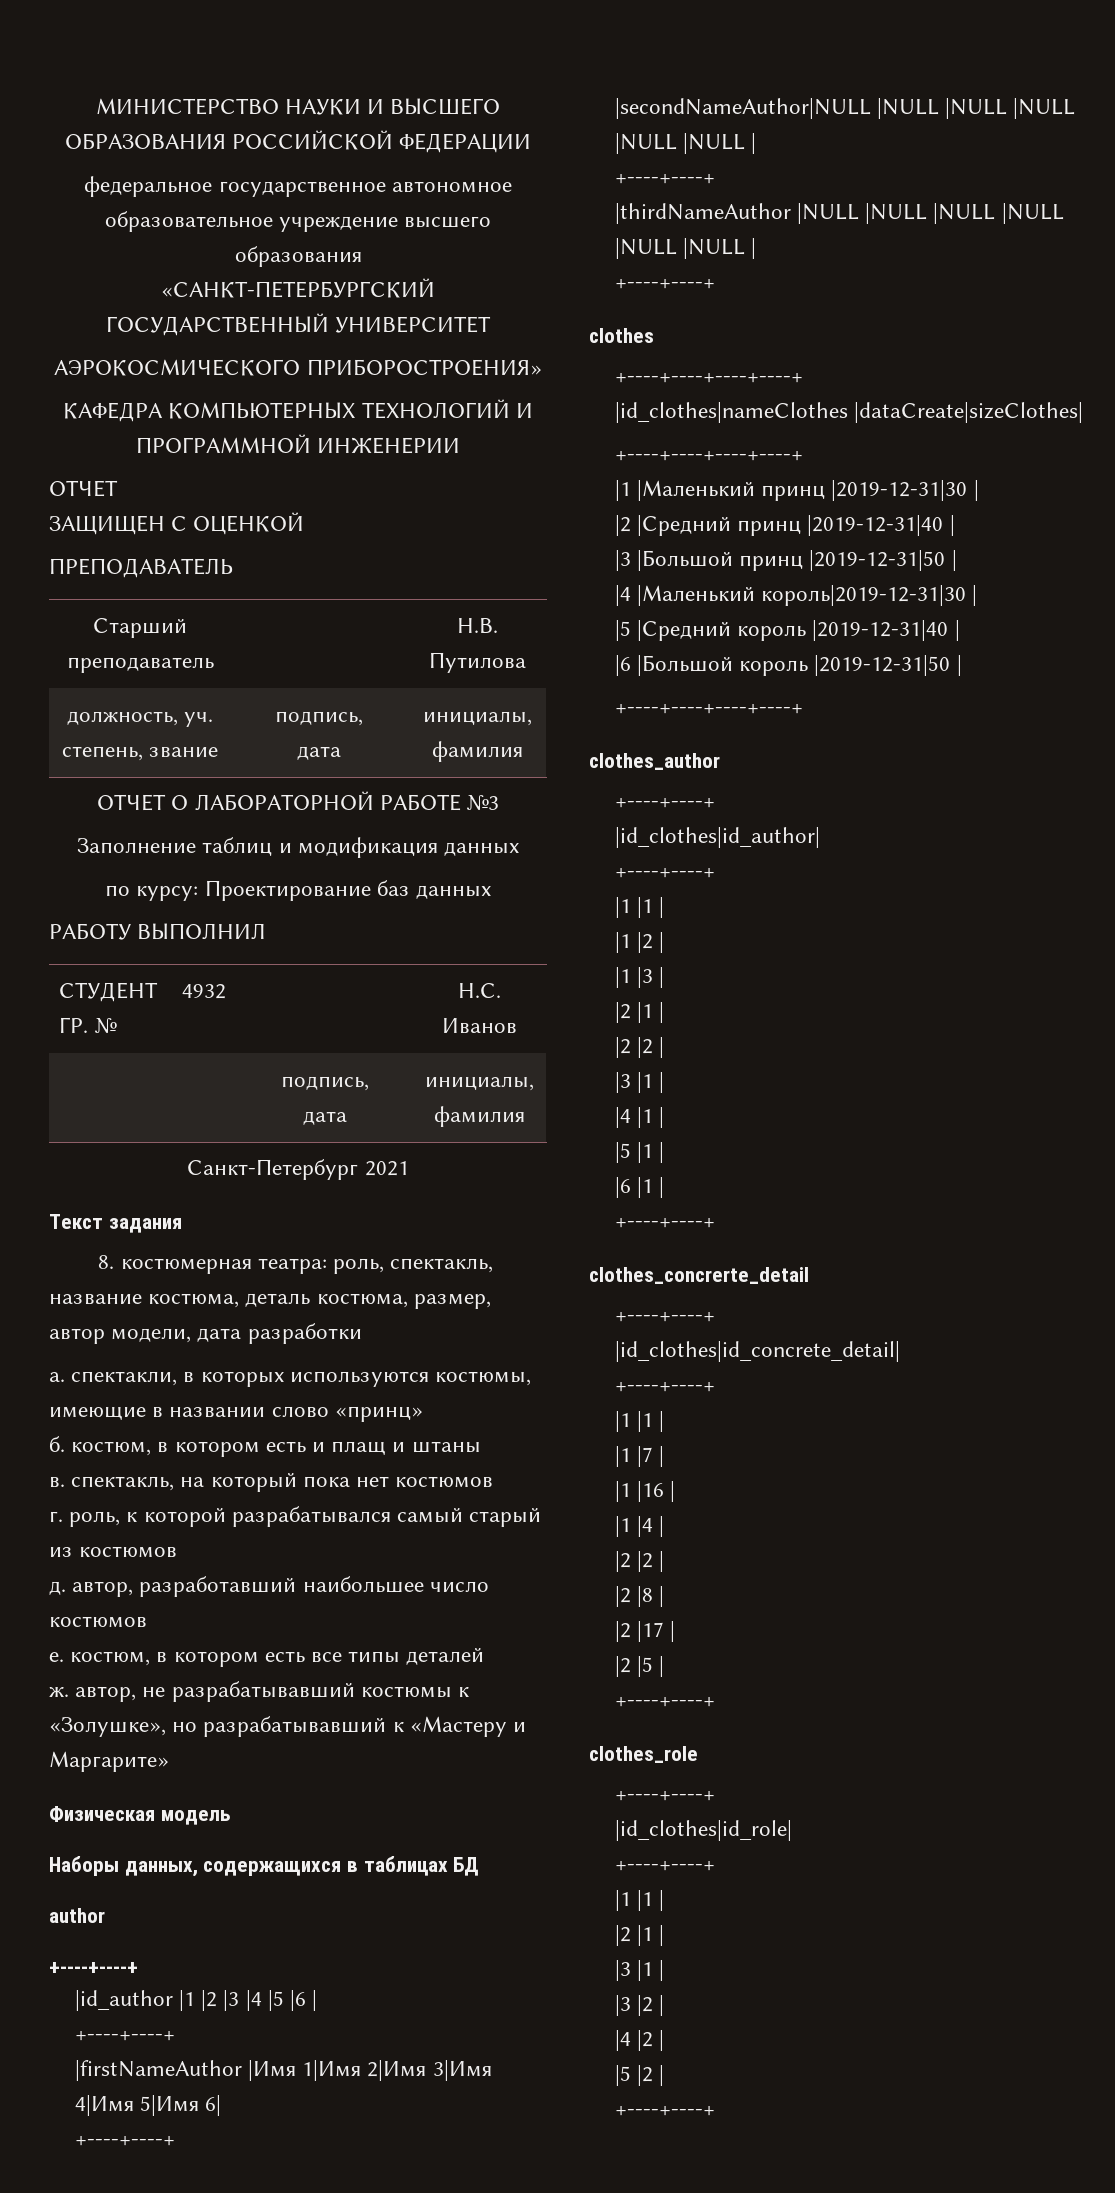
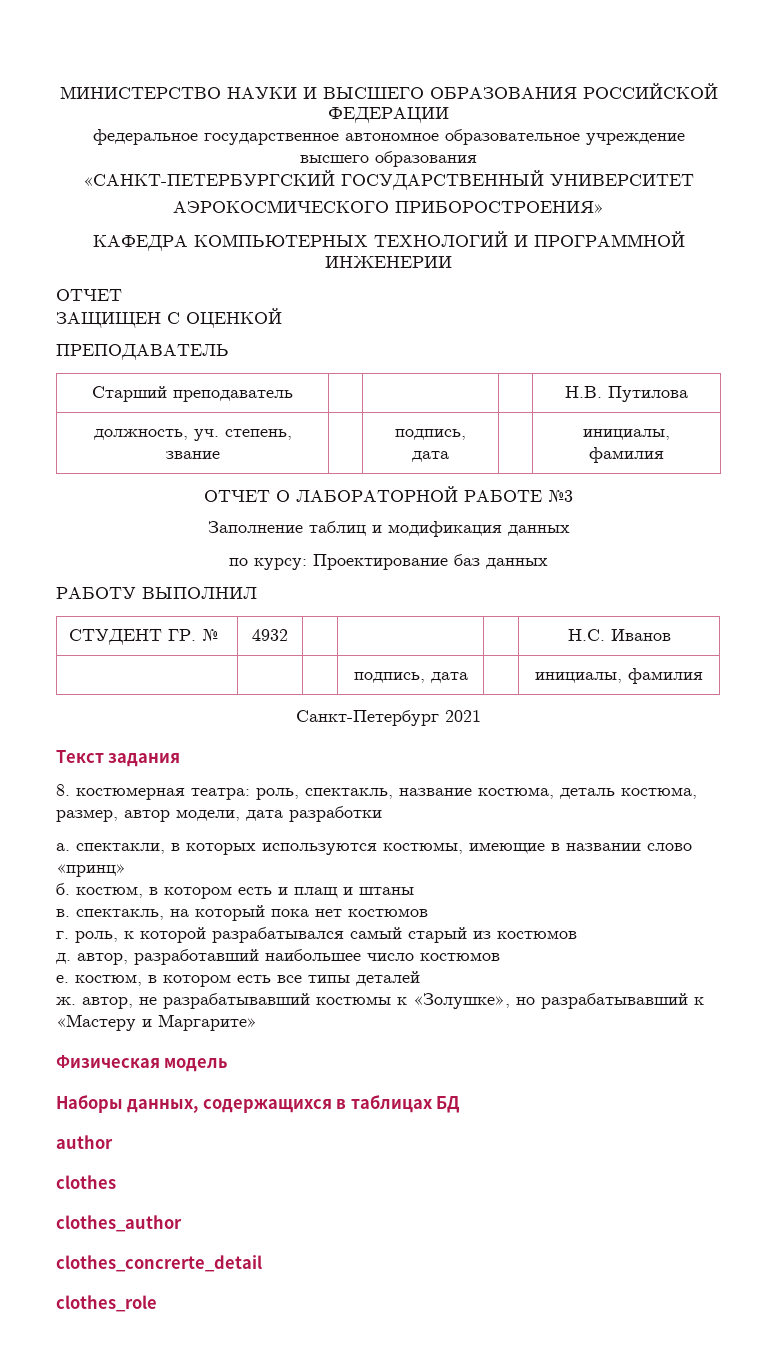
  author
- +----+----+
- |id_author |1 |2 |3 |4 |5 |6 |
- +----+----+
- |firstNameAuthor |Имя 1|Имя 2|Имя 3|Имя 4|Имя 5|Имя 6|
- +----+----+
- |secondNameAuthor|NULL |NULL |NULL |NULL |NULL |NULL |
- +----+----+
- |thirdNameAuthor |NULL |NULL |NULL |NULL |NULL |NULL |
- +----+----+
  clothes
- +----+----+----+----+
- |id_clothes|nameClothes |dataCreate|sizeClothes|
- +----+----+----+----+
- |1 |Маленький принц |2019-12-31|30 |
- |2 |Средний принц |2019-12-31|40 |
- |3 |Большой принц |2019-12-31|50 |
- |4 |Маленький король|2019-12-31|30 |
- |5 |Средний король |2019-12-31|40 |
- |6 |Большой король |2019-12-31|50 |
- +----+----+----+----+
  clothes_author
- +----+----+
- |id_clothes|id_author|
- +----+----+
- |1 |1 |
- |1 |2 |
- |1 |3 |
- |2 |1 |
- |2 |2 |
- |3 |1 |
- |4 |1 |
- |5 |1 |
- |6 |1 |
- +----+----+
  clothes_concrerte_detail
- +----+----+
- |id_clothes|id_concrete_detail|
- +----+----+
- |1 |1 |
- |1 |7 |
- |1 |16 |
- |1 |4 |
- |2 |2 |
- |2 |8 |
- |2 |17 |
- |2 |5 |
- +----+----+
  clothes_role
- +----+----+
- |id_clothes|id_role|
- +----+----+
- |1 |1 |
- |2 |1 |
- |3 |1 |
- |3 |2 |
- |4 |2 |
- |5 |2 |
- +----+----+

